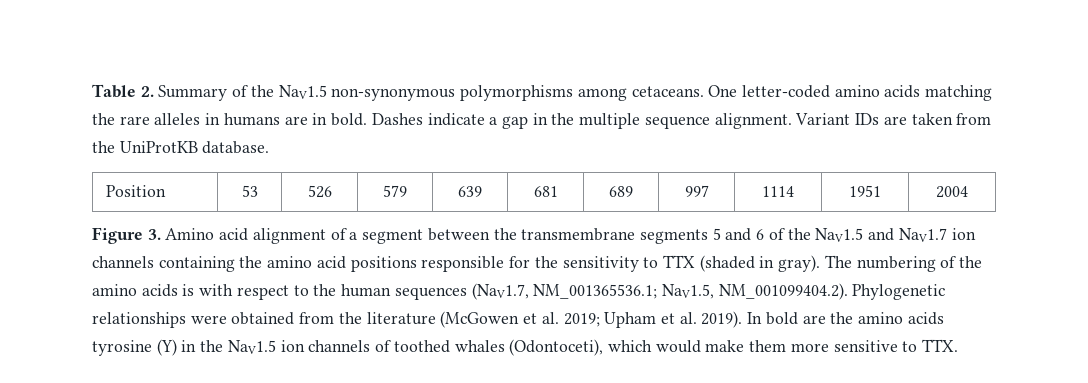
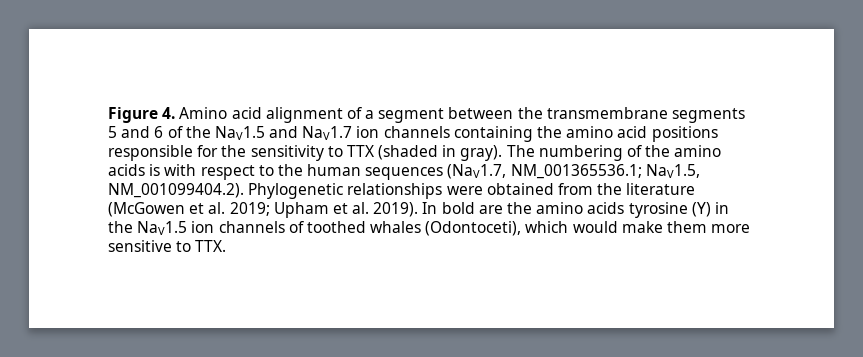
- Table 2. Summary of the NaV1.5 non-synonymous polymorphisms among cetaceans. One letter-coded amino acids matching the rare alleles in humans are in bold. Dashes indicate a gap in the multiple sequence alignment. Variant IDs are taken from the UniProtKB database.
- Position | 53 | 526 | 579 | 639 | 681 | 689 | 997 | 1114 | 1951 | 2004
- Figure 3. Amino acid alignment of a segment between the transmembrane segments 5 and 6 of the NaV1.5 and NaV1.7 ion channels containing the amino acid positions responsible for the sensitivity to TTX (shaded in gray).
+ Figure 4. Amino acid alignment of a segment between the transmembrane segments 5 and 6 of the NaV1.5 and NaV1.7 ion channels containing the amino acid positions responsible for the sensitivity to TTX (shaded in gray).

